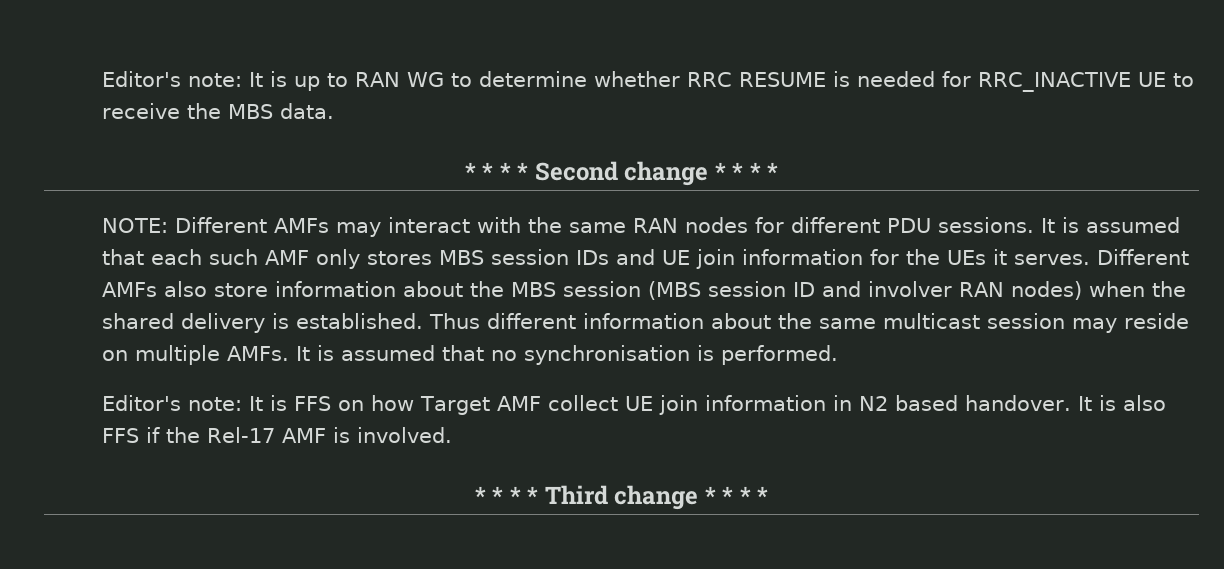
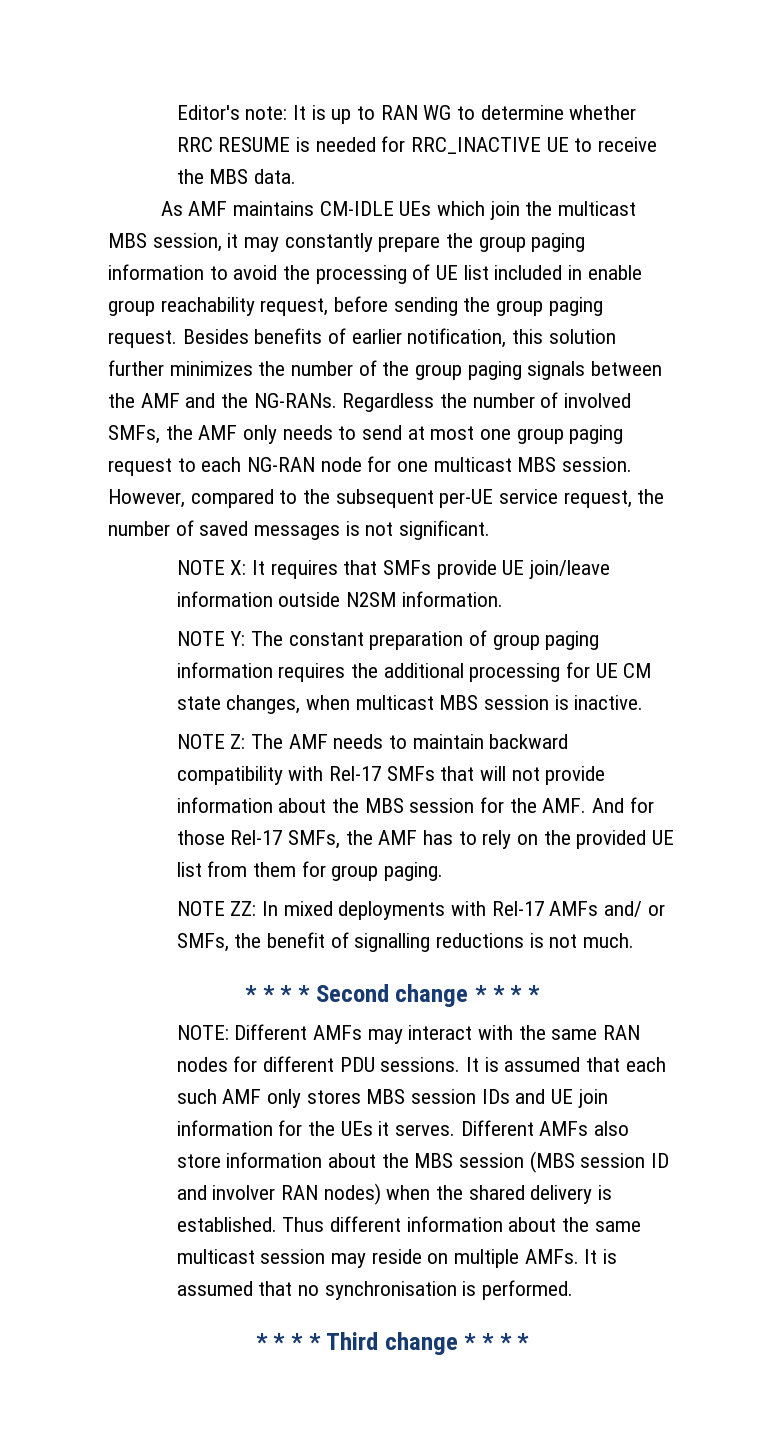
+ As AMF maintains CM-IDLE UEs which join the multicast MBS session, it may constantly prepare the group paging information to avoid the processing of UE list included in enable group reachability request, before sending the group paging request. Besides benefits of earlier notification, this solution further minimizes the number of the group paging signals between the AMF and the NG-RANs. Regardless the number of involved SMFs, the AMF only needs to send at most one group paging request to each NG-RAN node for one multicast MBS session. However, compared to the subsequent per-UE service request, the number of saved messages is not significant.
+ NOTE X: It requires that SMFs provide UE join/leave information outside N2SM information.
+ NOTE Y: The constant preparation of group paging information requires the additional processing for UE CM state changes, when multicast MBS session is inactive.
+ NOTE Z: The AMF needs to maintain backward compatibility with Rel-17 SMFs that will not provide information about the MBS session for the AMF. And for those Rel-17 SMFs, the AMF has to rely on the provided UE list from them for group paging.
+ NOTE ZZ: In mixed deployments with Rel-17 AMFs and/ or SMFs, the benefit of signalling reductions is not much.
- Editor's note: It is FFS on how Target AMF collect UE join information in N2 based handover. It is also FFS if the Rel-17 AMF is involved.

